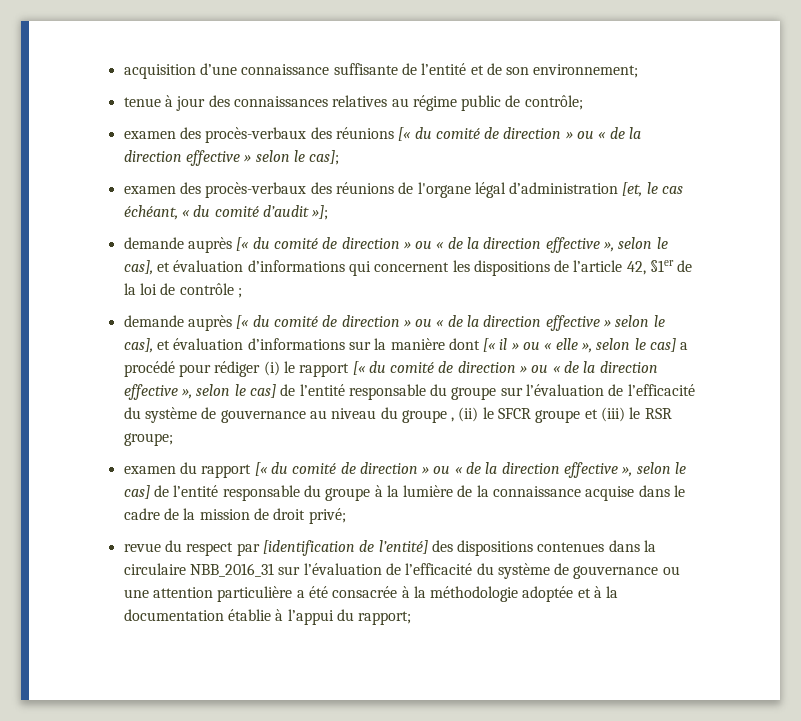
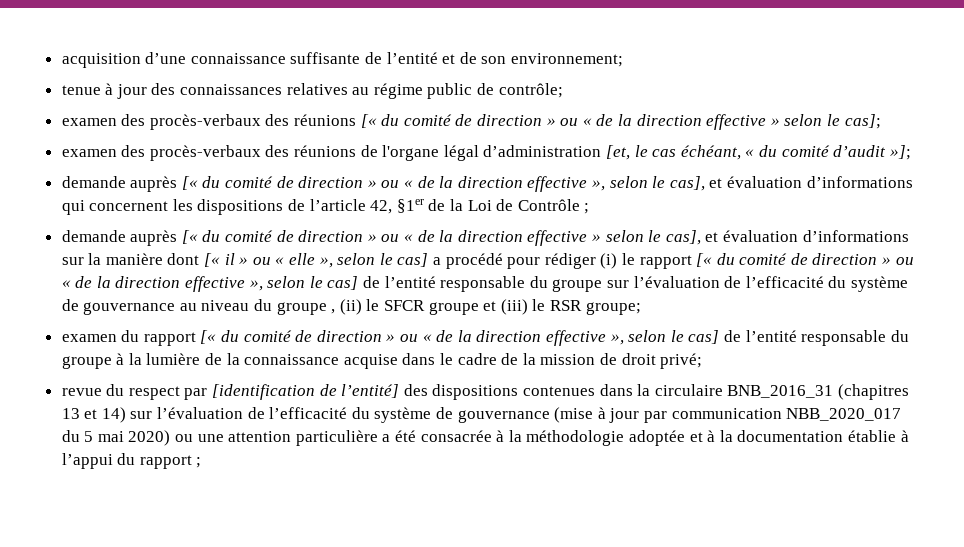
- demande auprès [« du comité de direction » ou « de la direction effective », selon le cas], et évaluation d’informations qui concernent les dispositions de l’article 42, §1er de la loi de contrôle ;
+ demande auprès [« du comité de direction » ou « de la direction effective », selon le cas], et évaluation d’informations qui concernent les dispositions de l’article 42, §1er de la Loi de Contrôle ;
- revue du respect par [identification de l’entité] des dispositions contenues dans la circulaire NBB_2016_31 sur l’évaluation de l’efficacité du système de gouvernance ou une attention particulière a été consacrée à la méthodologie adoptée et à la documentation établie à l’appui du rapport;
+ revue du respect par [identification de l’entité] des dispositions contenues dans la circulaire BNB_2016_31 (chapitres 13 et 14) sur l’évaluation de l’efficacité du système de gouvernance (mise à jour par communication NBB_2020_017 du 5 mai 2020) ou une attention particulière a été consacrée à la méthodologie adoptée et à la documentation établie à l’appui du rapport ;

